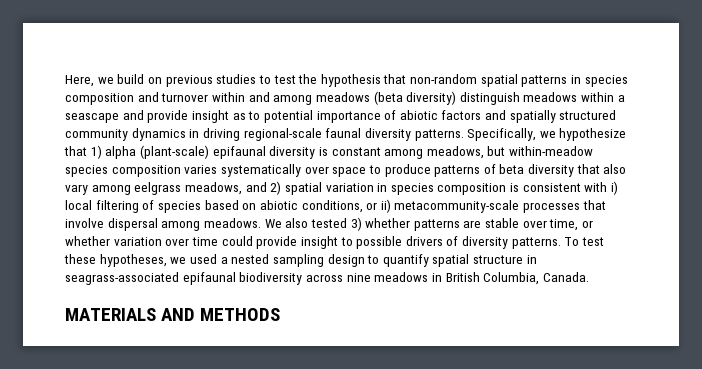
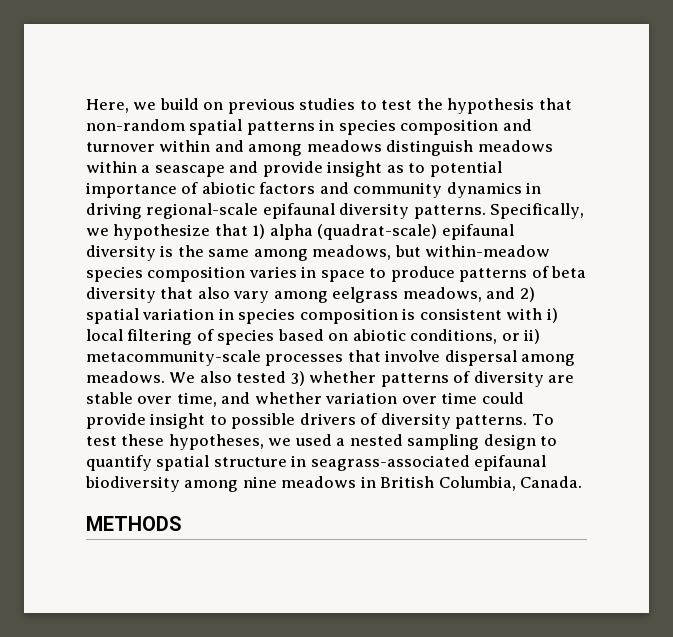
- Here, we build on previous studies to test the hypothesis that non-random spatial patterns in species composition and turnover within and among meadows (beta diversity) distinguish meadows within a seascape and provide insight as to potential importance of abiotic factors and spatially structured community dynamics in driving regional-scale faunal diversity patterns.
+ Here, we build on previous studies to test the hypothesis that non-random spatial patterns in species composition and turnover within and among meadows distinguish meadows within a seascape and provide insight as to potential importance of abiotic factors and community dynamics in driving regional-scale epifaunal diversity patterns.
- Specifically, we hypothesize that 1) alpha (plant-scale) epifaunal diversity is constant among meadows, but within-meadow species composition varies systematically over space to produce patterns of beta diversity that also vary among eelgrass meadows, and 2) spatial variation in species composition is consistent with i) local filtering of species based on abiotic conditions, or ii) metacommunity-scale processes that involve dispersal among meadows.
+ Specifically, we hypothesize that 1) alpha (quadrat-scale) epifaunal diversity is the same among meadows, but within-meadow species composition varies in space to produce patterns of beta diversity that also vary among eelgrass meadows, and 2) spatial variation in species composition is consistent with i) local filtering of species based on abiotic conditions, or ii) metacommunity-scale processes that involve dispersal among meadows.
- We also tested 3) whether patterns are stable over time, or whether variation over time could provide insight to possible drivers of diversity patterns.
+ We also tested 3) whether patterns of diversity are stable over time, and whether variation over time could provide insight to possible drivers of diversity patterns.
- To test these hypotheses, we used a nested sampling design to quantify spatial structure in seagrass-associated epifaunal biodiversity across nine meadows in British Columbia, Canada.
+ To test these hypotheses, we used a nested sampling design to quantify spatial structure in seagrass-associated epifaunal biodiversity among nine meadows in British Columbia, Canada.
- MATERIALS AND METHODS
+ METHODS

